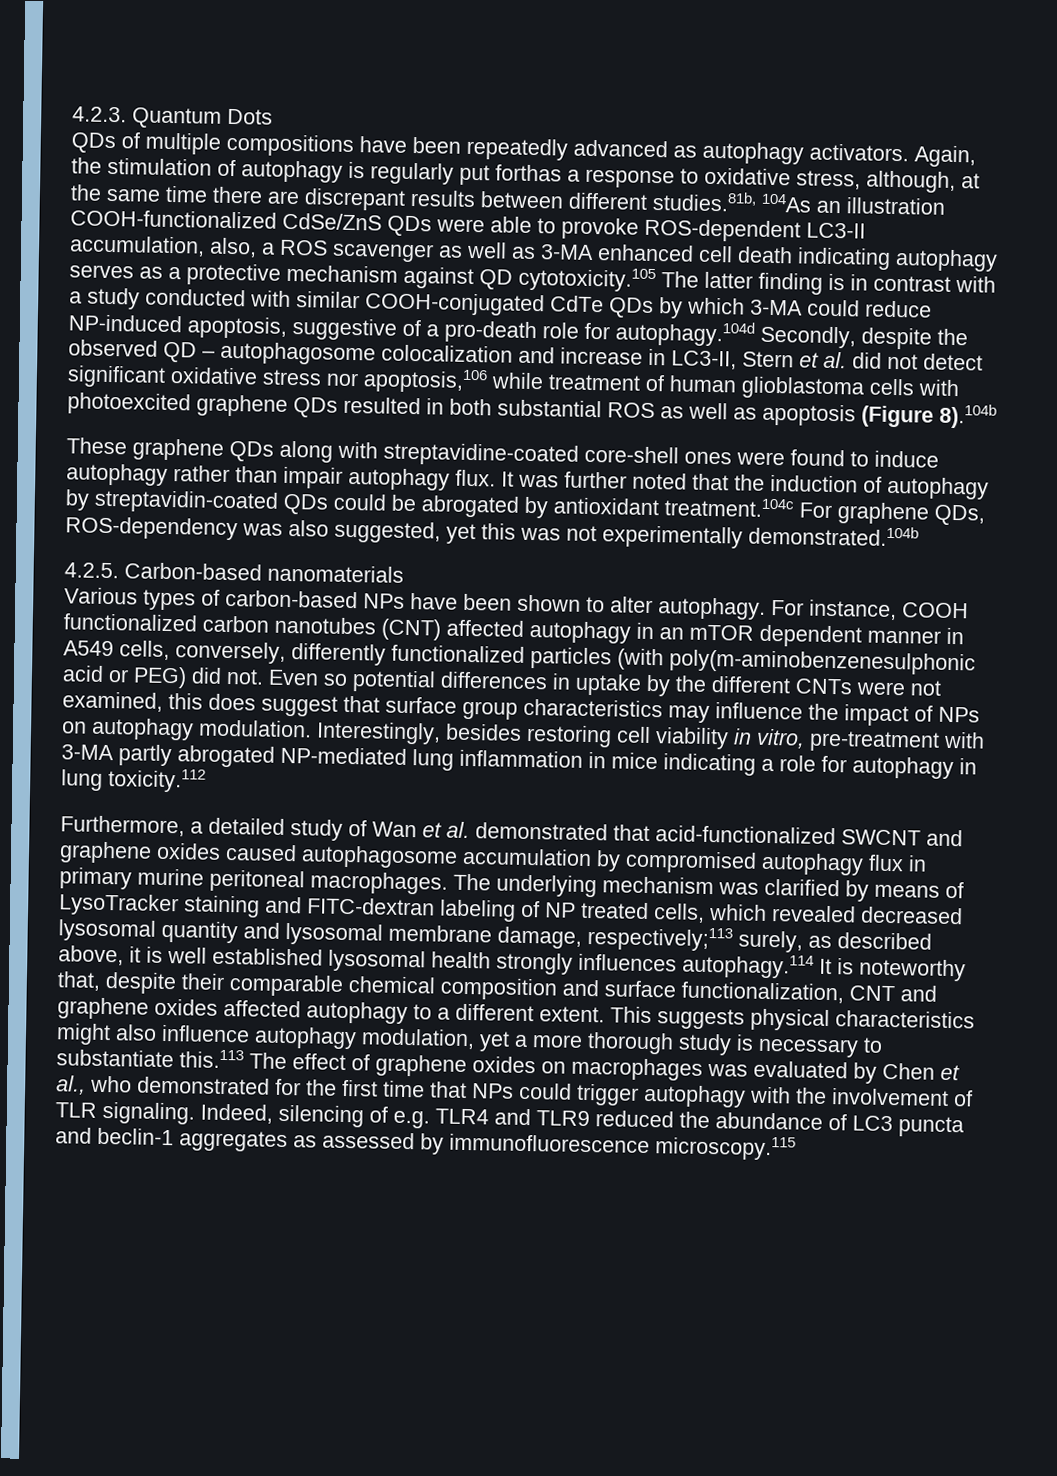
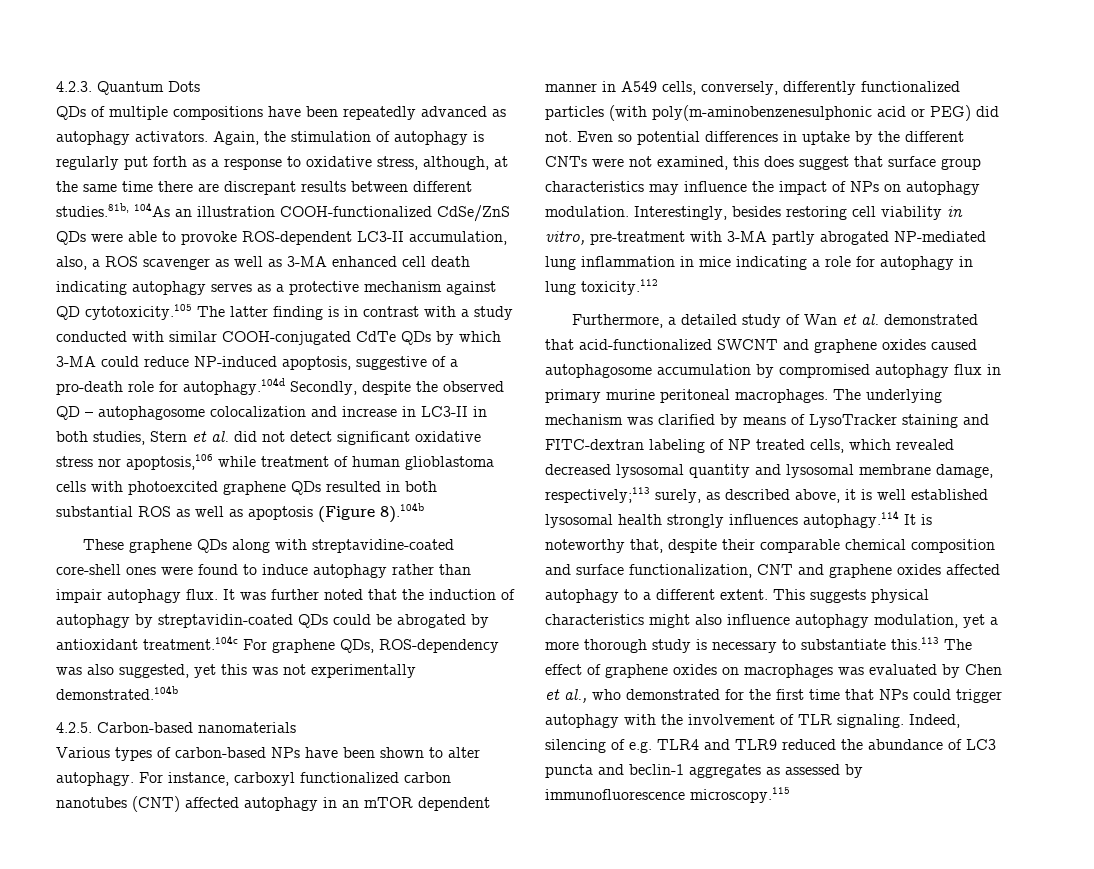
- Again, the stimulation of autophagy is regularly put forthas a response to oxidative stress, although, at the same time there are discrepant results between different studies.81b, 104As an illustration COOH-functionalized CdSe/ZnS QDs were able to provoke ROS-dependent LC3-II accumulation, also, a ROS scavenger as well as 3-MA enhanced cell death indicating autophagy serves as a protective mechanism against QD cytotoxicity.105 The latter finding is in contrast with a study conducted with similar COOH-conjugated CdTe QDs by which 3-MA could reduce NP-induced apoptosis, suggestive of a pro-death role for autophagy.104d Secondly, despite the observed QD – autophagosome colocalization and increase in LC3-II, Stern et al. did not detect significant oxidative stress nor apoptosis,106 while treatment of human glioblastoma cells with photoexcited graphene QDs resulted in both substantial ROS as well as apoptosis (Figure 8).104b
+ Again, the stimulation of autophagy is regularly put forth as a response to oxidative stress, although, at the same time there are discrepant results between different studies.81b, 104As an illustration COOH-functionalized CdSe/ZnS QDs were able to provoke ROS-dependent LC3-II accumulation, also, a ROS scavenger as well as 3-MA enhanced cell death indicating autophagy serves as a protective mechanism against QD cytotoxicity.105 The latter finding is in contrast with a study conducted with similar COOH-conjugated CdTe QDs by which 3-MA could reduce NP-induced apoptosis, suggestive of a pro-death role for autophagy.104d Secondly, despite the observed QD – autophagosome colocalization and increase in LC3-II in both studies, Stern et al. did not detect significant oxidative stress nor apoptosis,106 while treatment of human glioblastoma cells with photoexcited graphene QDs resulted in both substantial ROS as well as apoptosis (Figure 8).104b
- For instance, COOH functionalized carbon nanotubes (CNT) affected autophagy in an mTOR dependent manner in A549 cells, conversely, differently functionalized particles (with poly(m-aminobenzenesulphonic acid or PEG) did not.
+ For instance, carboxyl functionalized carbon nanotubes (CNT) affected autophagy in an mTOR dependent manner in A549 cells, conversely, differently functionalized particles (with poly(m-aminobenzenesulphonic acid or PEG) did not.

